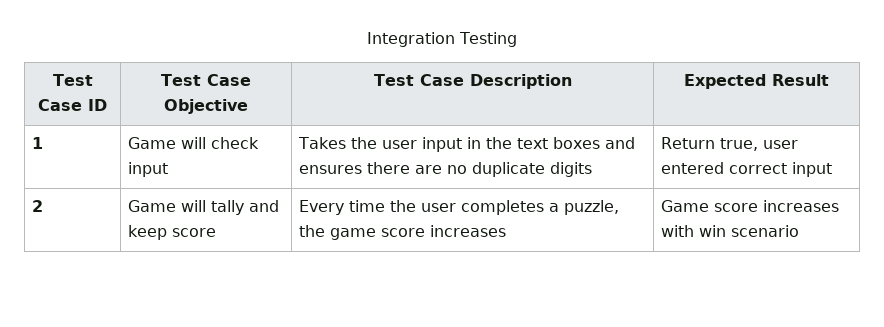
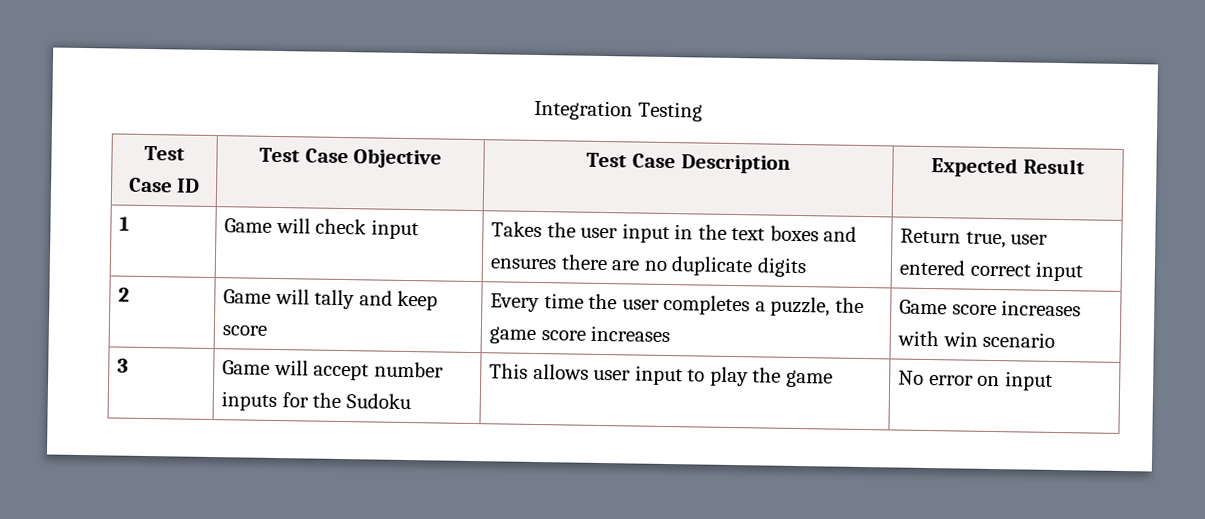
+ 3 | Game will accept number inputs for the Sudoku | This allows user input to play the game | No error on input

